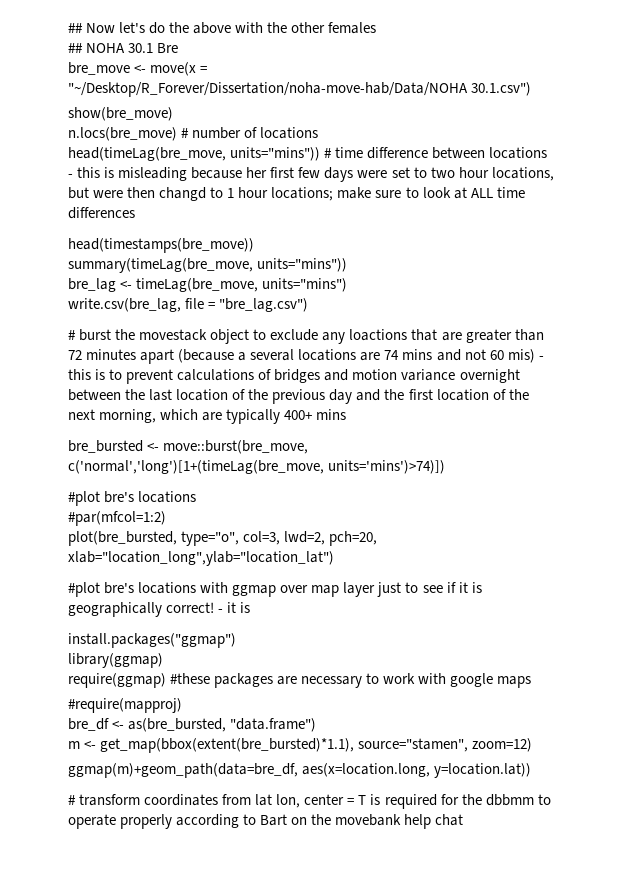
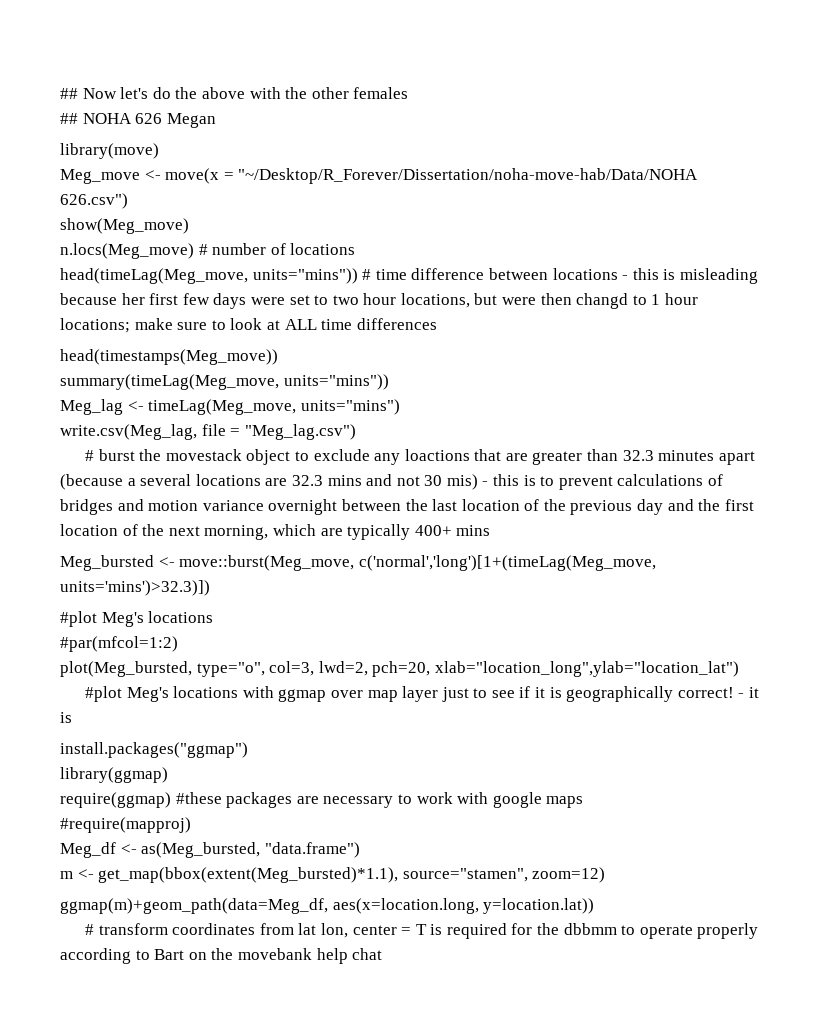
- ## NOHA 30.1 Bre
- bre_move <- move(x = "~/Desktop/R_Forever/Dissertation/noha-move-hab/Data/NOHA 30.1.csv")
- show(bre_move)
- n.locs(bre_move) # number of locations
+ ## NOHA 626 Megan
+ library(move)
+ Meg_move <- move(x = "~/Desktop/R_Forever/Dissertation/noha-move-hab/Data/NOHA 626.csv")
+ show(Meg_move)
+ n.locs(Meg_move) # number of locations
- head(timeLag(bre_move, units="mins")) # time difference between locations - this is misleading because her first few days were set to two hour locations, but were then changd to 1 hour locations; make sure to look at ALL time differences
+ head(timeLag(Meg_move, units="mins")) # time difference between locations - this is misleading because her first few days were set to two hour locations, but were then changd to 1 hour locations; make sure to look at ALL time differences
- head(timestamps(bre_move))
- summary(timeLag(bre_move, units="mins"))
+ head(timestamps(Meg_move))
+ summary(timeLag(Meg_move, units="mins"))
- bre_lag <- timeLag(bre_move, units="mins")
+ Meg_lag <- timeLag(Meg_move, units="mins")
- write.csv(bre_lag, file = "bre_lag.csv")
+ write.csv(Meg_lag, file = "Meg_lag.csv")
- # burst the movestack object to exclude any loactions that are greater than 72 minutes apart (because a several locations are 74 mins and not 60 mis) - this is to prevent calculations of bridges and motion variance overnight between the last location of the previous day and the first location of the next morning, which are typically 400+ mins
+ # burst the movestack object to exclude any loactions that are greater than 32.3 minutes apart (because a several locations are 32.3 mins and not 30 mis) - this is to prevent calculations of bridges and motion variance overnight between the last location of the previous day and the first location of the next morning, which are typically 400+ mins
- bre_bursted <- move::burst(bre_move, c('normal','long')[1+(timeLag(bre_move, units='mins')>74)])
- #plot bre's locations
+ Meg_bursted <- move::burst(Meg_move, c('normal','long')[1+(timeLag(Meg_move, units='mins')>32.3)])
+ #plot Meg's locations
- plot(bre_bursted, type="o", col=3, lwd=2, pch=20, xlab="location_long",ylab="location_lat")
+ plot(Meg_bursted, type="o", col=3, lwd=2, pch=20, xlab="location_long",ylab="location_lat")
- #plot bre's locations with ggmap over map layer just to see if it is geographically correct!
+ #plot Meg's locations with ggmap over map layer just to see if it is geographically correct!
- bre_df <- as(bre_bursted, "data.frame")
+ Meg_df <- as(Meg_bursted, "data.frame")
- m <- get_map(bbox(extent(bre_bursted)*1.1), source="stamen", zoom=12)
+ m <- get_map(bbox(extent(Meg_bursted)*1.1), source="stamen", zoom=12)
- ggmap(m)+geom_path(data=bre_df, aes(x=location.long, y=location.lat))
+ ggmap(m)+geom_path(data=Meg_df, aes(x=location.long, y=location.lat))

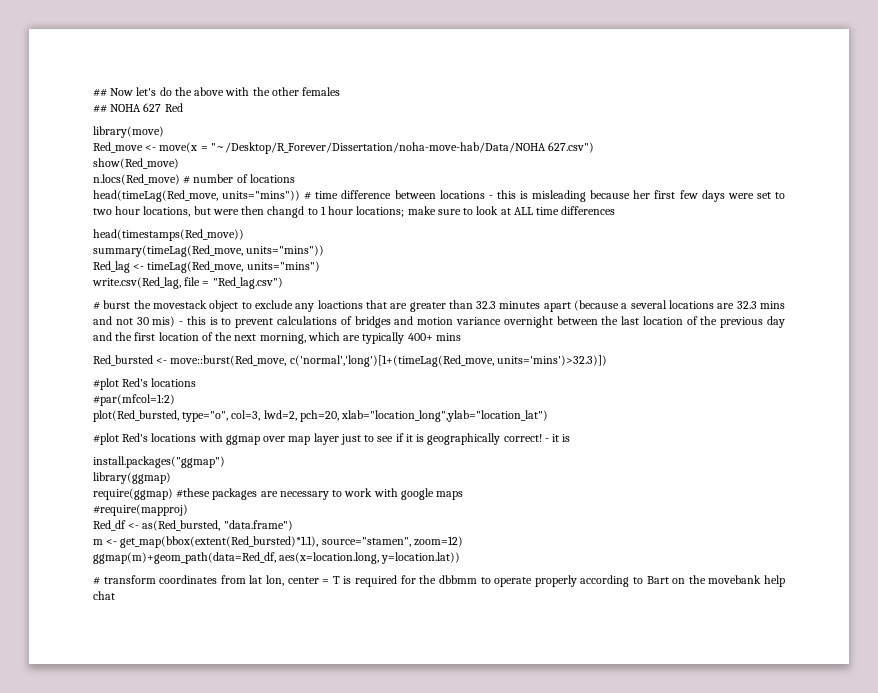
- ## NOHA 626 Megan
+ ## NOHA 627 Red
- Meg_move <- move(x = "~/Desktop/R_Forever/Dissertation/noha-move-hab/Data/NOHA 626.csv")
- show(Meg_move)
- n.locs(Meg_move) # number of locations
+ Red_move <- move(x = "~/Desktop/R_Forever/Dissertation/noha-move-hab/Data/NOHA 627.csv")
+ show(Red_move)
+ n.locs(Red_move) # number of locations
- head(timeLag(Meg_move, units="mins")) # time difference between locations - this is misleading because her first few days were set to two hour locations, but were then changd to 1 hour locations; make sure to look at ALL time differences
+ head(timeLag(Red_move, units="mins")) # time difference between locations - this is misleading because her first few days were set to two hour locations, but were then changd to 1 hour locations; make sure to look at ALL time differences
- head(timestamps(Meg_move))
- summary(timeLag(Meg_move, units="mins"))
+ head(timestamps(Red_move))
+ summary(timeLag(Red_move, units="mins"))
- Meg_lag <- timeLag(Meg_move, units="mins")
+ Red_lag <- timeLag(Red_move, units="mins")
- write.csv(Meg_lag, file = "Meg_lag.csv")
+ write.csv(Red_lag, file = "Red_lag.csv")
- Meg_bursted <- move::burst(Meg_move, c('normal','long')[1+(timeLag(Meg_move, units='mins')>32.3)])
- #plot Meg's locations
+ Red_bursted <- move::burst(Red_move, c('normal','long')[1+(timeLag(Red_move, units='mins')>32.3)])
+ #plot Red's locations
- plot(Meg_bursted, type="o", col=3, lwd=2, pch=20, xlab="location_long",ylab="location_lat")
+ plot(Red_bursted, type="o", col=3, lwd=2, pch=20, xlab="location_long",ylab="location_lat")
- #plot Meg's locations with ggmap over map layer just to see if it is geographically correct!
+ #plot Red's locations with ggmap over map layer just to see if it is geographically correct!
- Meg_df <- as(Meg_bursted, "data.frame")
+ Red_df <- as(Red_bursted, "data.frame")
- m <- get_map(bbox(extent(Meg_bursted)*1.1), source="stamen", zoom=12)
+ m <- get_map(bbox(extent(Red_bursted)*1.1), source="stamen", zoom=12)
- ggmap(m)+geom_path(data=Meg_df, aes(x=location.long, y=location.lat))
+ ggmap(m)+geom_path(data=Red_df, aes(x=location.long, y=location.lat))

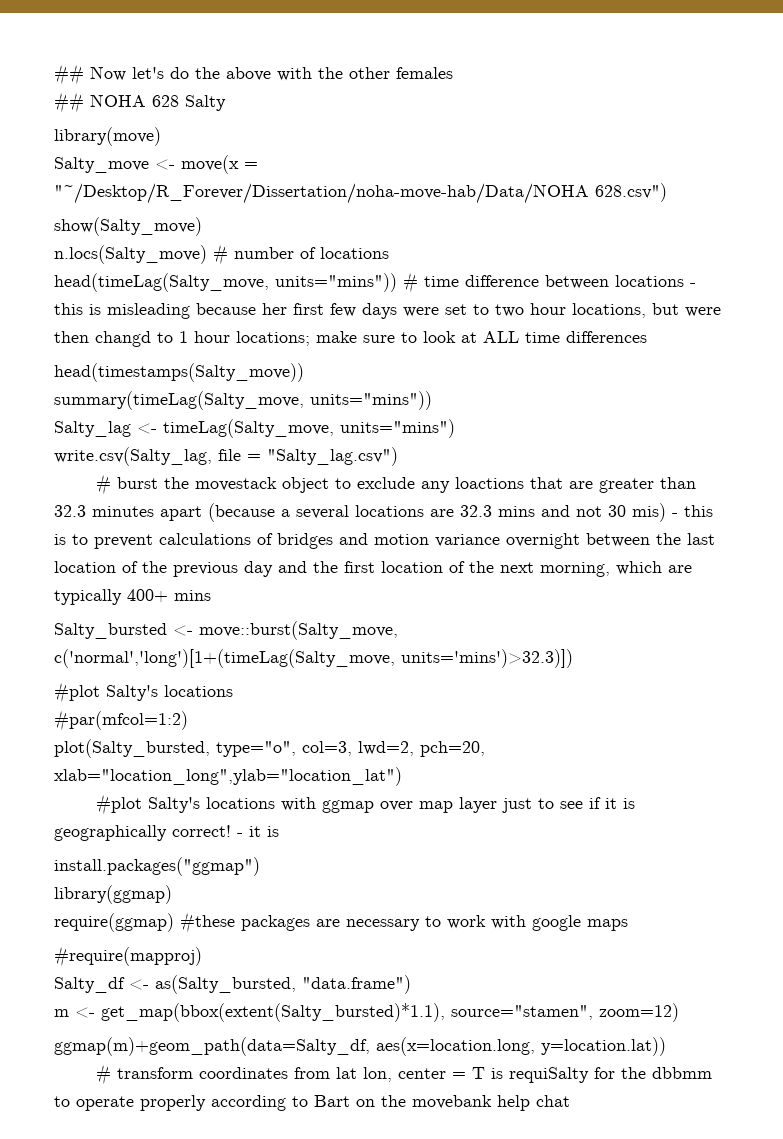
- ## NOHA 627 Red
+ ## NOHA 628 Salty
- Red_move <- move(x = "~/Desktop/R_Forever/Dissertation/noha-move-hab/Data/NOHA 627.csv")
- show(Red_move)
- n.locs(Red_move) # number of locations
+ Salty_move <- move(x = "~/Desktop/R_Forever/Dissertation/noha-move-hab/Data/NOHA 628.csv")
+ show(Salty_move)
+ n.locs(Salty_move) # number of locations
- head(timeLag(Red_move, units="mins")) # time difference between locations - this is misleading because her first few days were set to two hour locations, but were then changd to 1 hour locations; make sure to look at ALL time differences
+ head(timeLag(Salty_move, units="mins")) # time difference between locations - this is misleading because her first few days were set to two hour locations, but were then changd to 1 hour locations; make sure to look at ALL time differences
- head(timestamps(Red_move))
- summary(timeLag(Red_move, units="mins"))
+ head(timestamps(Salty_move))
+ summary(timeLag(Salty_move, units="mins"))
- Red_lag <- timeLag(Red_move, units="mins")
+ Salty_lag <- timeLag(Salty_move, units="mins")
- write.csv(Red_lag, file = "Red_lag.csv")
+ write.csv(Salty_lag, file = "Salty_lag.csv")
- Red_bursted <- move::burst(Red_move, c('normal','long')[1+(timeLag(Red_move, units='mins')>32.3)])
- #plot Red's locations
+ Salty_bursted <- move::burst(Salty_move, c('normal','long')[1+(timeLag(Salty_move, units='mins')>32.3)])
+ #plot Salty's locations
- plot(Red_bursted, type="o", col=3, lwd=2, pch=20, xlab="location_long",ylab="location_lat")
+ plot(Salty_bursted, type="o", col=3, lwd=2, pch=20, xlab="location_long",ylab="location_lat")
- #plot Red's locations with ggmap over map layer just to see if it is geographically correct!
+ #plot Salty's locations with ggmap over map layer just to see if it is geographically correct!
- Red_df <- as(Red_bursted, "data.frame")
+ Salty_df <- as(Salty_bursted, "data.frame")
- m <- get_map(bbox(extent(Red_bursted)*1.1), source="stamen", zoom=12)
+ m <- get_map(bbox(extent(Salty_bursted)*1.1), source="stamen", zoom=12)
- ggmap(m)+geom_path(data=Red_df, aes(x=location.long, y=location.lat))
+ ggmap(m)+geom_path(data=Salty_df, aes(x=location.long, y=location.lat))
- # transform coordinates from lat lon, center = T is required for the dbbmm to operate properly according to Bart on the movebank help chat
+ # transform coordinates from lat lon, center = T is requiSalty for the dbbmm to operate properly according to Bart on the movebank help chat

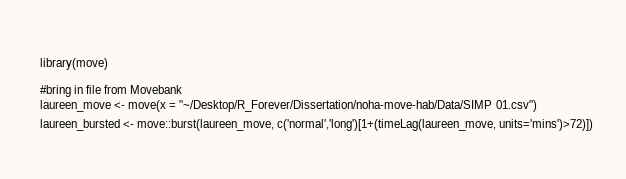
- ## Now let's do the above with the other females
- ## NOHA 628 Salty
  library(move)
- Salty_move <- move(x = "~/Desktop/R_Forever/Dissertation/noha-move-hab/Data/NOHA 628.csv")
- show(Salty_move)
- n.locs(Salty_move) # number of locations
- head(timeLag(Salty_move, units="mins")) # time difference between locations - this is misleading because her first few days were set to two hour locations, but were then changd to 1 hour locations; make sure to look at ALL time differences
- head(timestamps(Salty_move))
- summary(timeLag(Salty_move, units="mins"))
- Salty_lag <- timeLag(Salty_move, units="mins")
- write.csv(Salty_lag, file = "Salty_lag.csv")
- # burst the movestack object to exclude any loactions that are greater than 32.3 minutes apart (because a several locations are 32.3 mins and not 30 mis) - this is to prevent calculations of bridges and motion variance overnight between the last location of the previous day and the first location of the next morning, which are typically 400+ mins
- Salty_bursted <- move::burst(Salty_move, c('normal','long')[1+(timeLag(Salty_move, units='mins')>32.3)])
- #plot Salty's locations
- #par(mfcol=1:2)
- plot(Salty_bursted, type="o", col=3, lwd=2, pch=20, xlab="location_long",ylab="location_lat")
- #plot Salty's locations with ggmap over map layer just to see if it is geographically correct! - it is
- install.packages("ggmap")
- library(ggmap)
- require(ggmap) #these packages are necessary to work with google maps
- #require(mapproj)
- Salty_df <- as(Salty_bursted, "data.frame")
- m <- get_map(bbox(extent(Salty_bursted)*1.1), source="stamen", zoom=12)
- ggmap(m)+geom_path(data=Salty_df, aes(x=location.long, y=location.lat))
- # transform coordinates from lat lon, center = T is requiSalty for the dbbmm to operate properly according to Bart on the movebank help chat
+ #bring in file from Movebank
+ laureen_move <- move(x = "~/Desktop/R_Forever/Dissertation/noha-move-hab/Data/SIMP 01.csv")
+ laureen_bursted <- move::burst(laureen_move, c('normal','long')[1+(timeLag(laureen_move, units='mins')>72)])

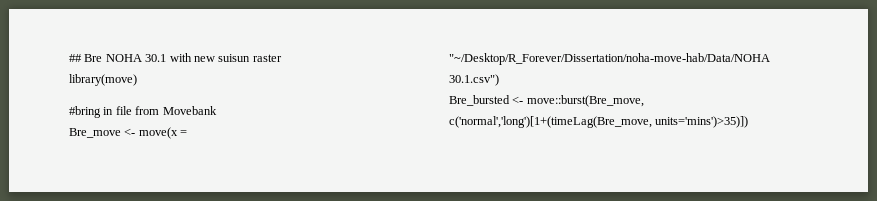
+ ## Bre NOHA 30.1 with new suisun raster
- laureen_move <- move(x = "~/Desktop/R_Forever/Dissertation/noha-move-hab/Data/SIMP 01.csv")
- laureen_bursted <- move::burst(laureen_move, c('normal','long')[1+(timeLag(laureen_move, units='mins')>72)])
+ Bre_move <- move(x = "~/Desktop/R_Forever/Dissertation/noha-move-hab/Data/NOHA 30.1.csv")
+ Bre_bursted <- move::burst(Bre_move, c('normal','long')[1+(timeLag(Bre_move, units='mins')>35)])

